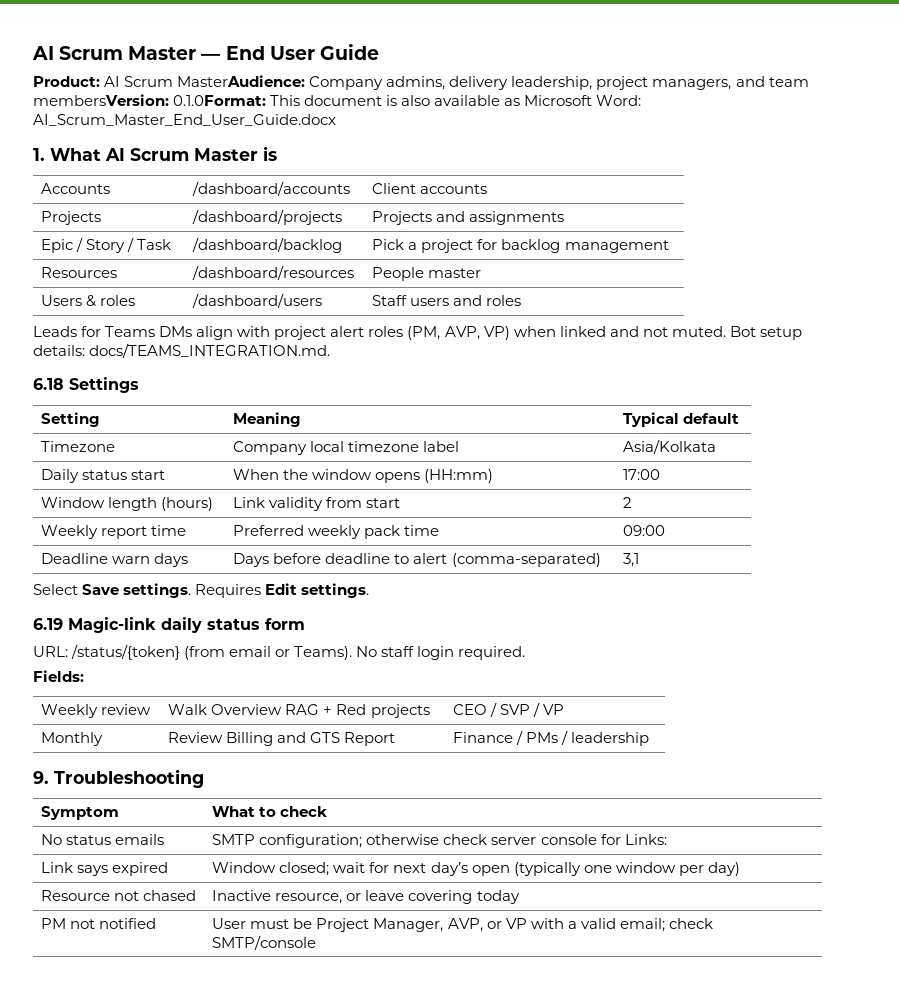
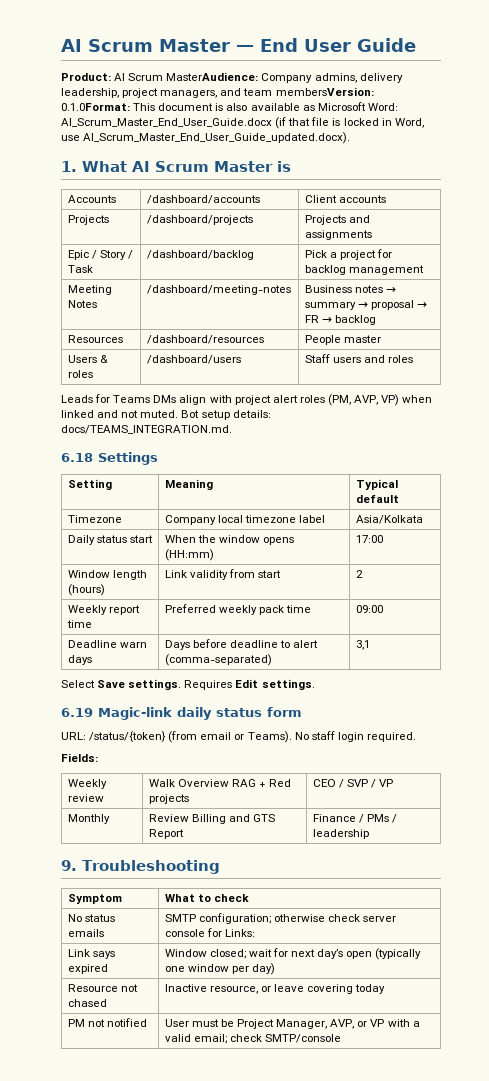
- Product: AI Scrum MasterAudience: Company admins, delivery leadership, project managers, and team membersVersion: 0.1.0Format: This document is also available as Microsoft Word: AI_Scrum_Master_End_User_Guide.docx
+ Product: AI Scrum MasterAudience: Company admins, delivery leadership, project managers, and team membersVersion: 0.1.0Format: This document is also available as Microsoft Word: AI_Scrum_Master_End_User_Guide.docx (if that file is locked in Word, use AI_Scrum_Master_End_User_Guide_updated.docx).
+ Meeting Notes | /dashboard/meeting-notes | Business notes → summary → proposal → FR → backlog

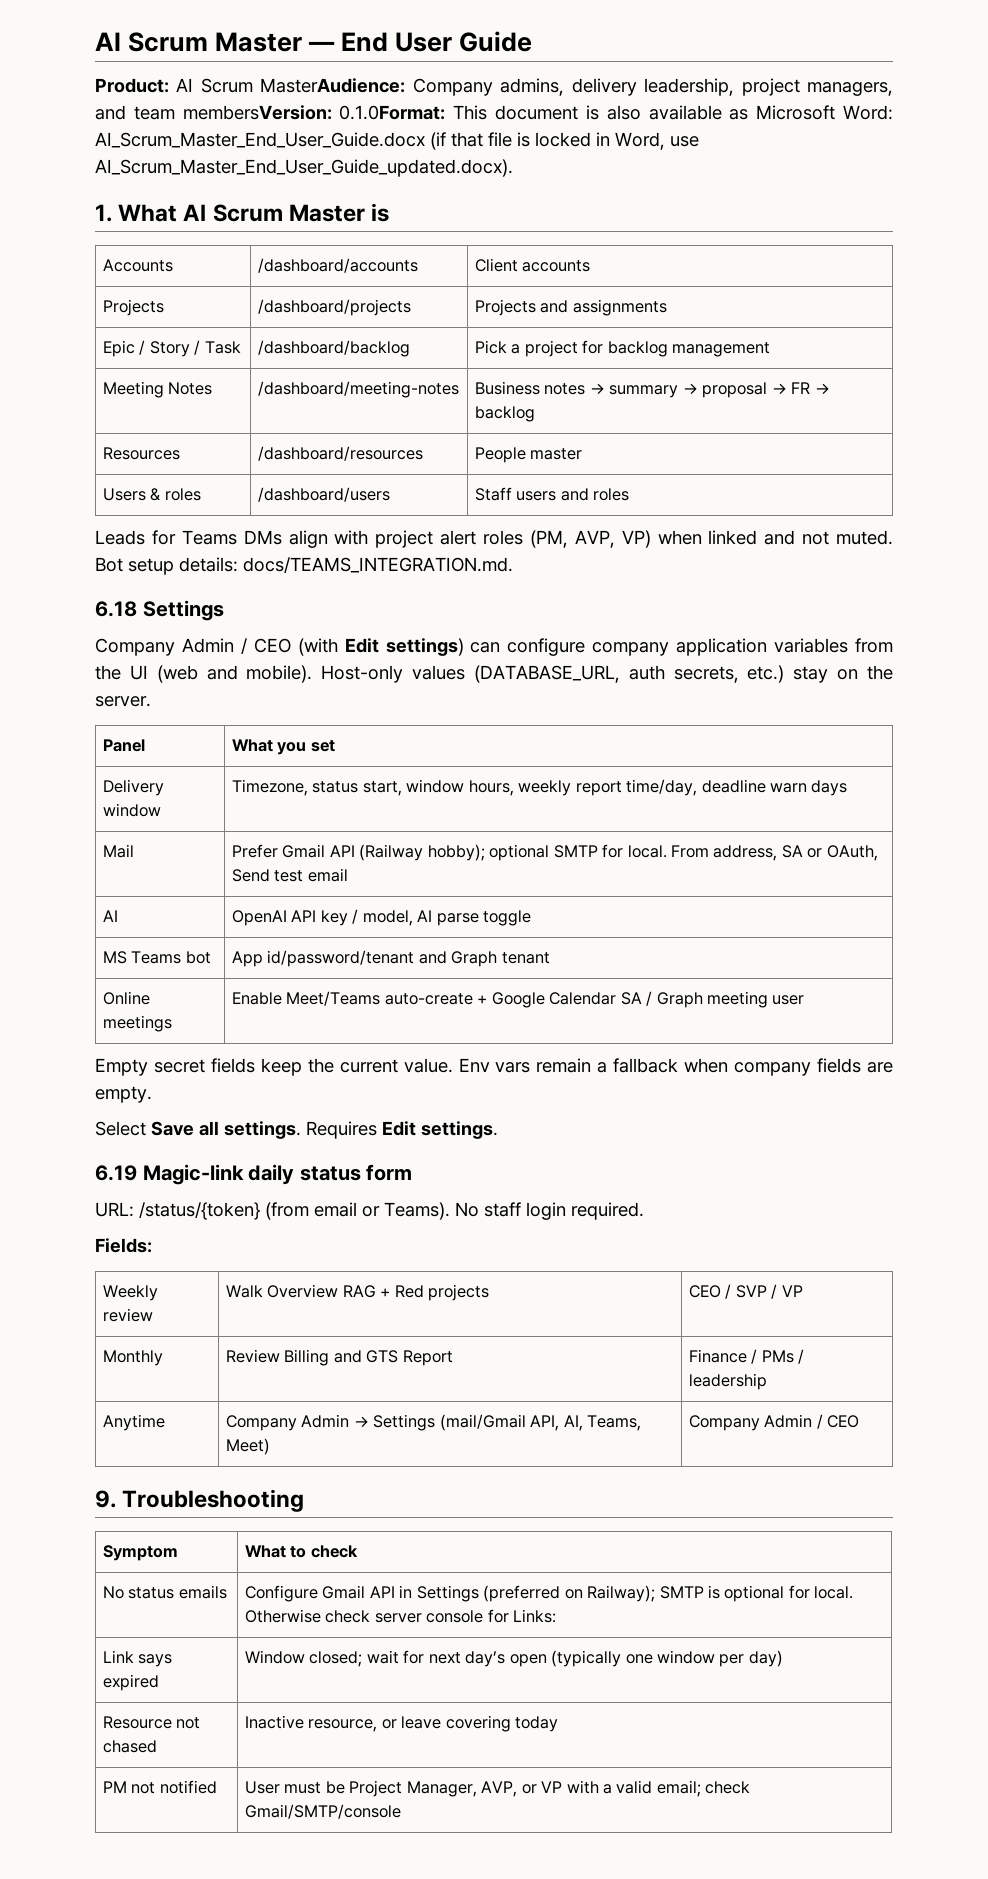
- Setting | Meaning | Typical default
- Timezone | Company local timezone label | Asia/Kolkata
- Daily status start | When the window opens (HH:mm) | 17:00
- Window length (hours) | Link validity from start | 2
- Weekly report time | Preferred weekly pack time | 09:00
- Deadline warn days | Days before deadline to alert (comma-separated) | 3,1
+ Company Admin / CEO (with Edit settings) can configure company application variables from the UI (web and mobile). Host-only values (DATABASE_URL, auth secrets, etc.) stay on the server.
+ Panel | What you set
+ Delivery window | Timezone, status start, window hours, weekly report time/day, deadline warn days
+ Mail | Prefer Gmail API (Railway hobby); optional SMTP for local. From address, SA or OAuth, Send test email
+ AI | OpenAI API key / model, AI parse toggle
+ MS Teams bot | App id/password/tenant and Graph tenant
+ Online meetings | Enable Meet/Teams auto-create + Google Calendar SA / Graph meeting user
+ Empty secret fields keep the current value. Env vars remain a fallback when company fields are empty.
- Select Save settings.
+ Select Save all settings.
+ Anytime | Company Admin → Settings (mail/Gmail API, AI, Teams, Meet) | Company Admin / CEO
- No status emails | SMTP configuration; otherwise check server console for Links:
+ No status emails | Configure Gmail API in Settings (preferred on Railway); SMTP is optional for local. Otherwise check server console for Links:
- PM not notified | User must be Project Manager, AVP, or VP with a valid email; check SMTP/console
+ PM not notified | User must be Project Manager, AVP, or VP with a valid email; check Gmail/SMTP/console

